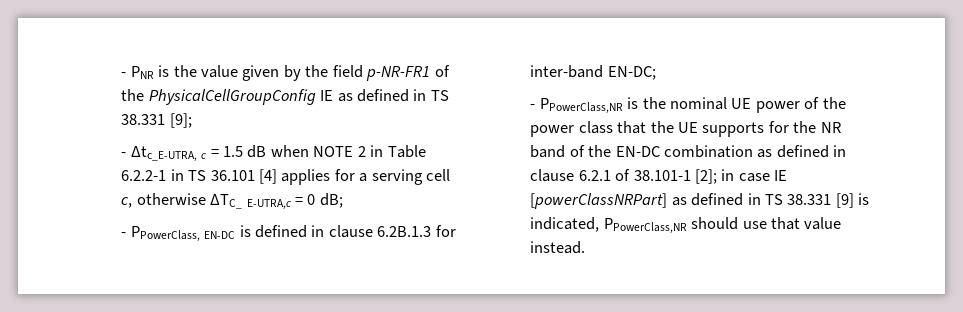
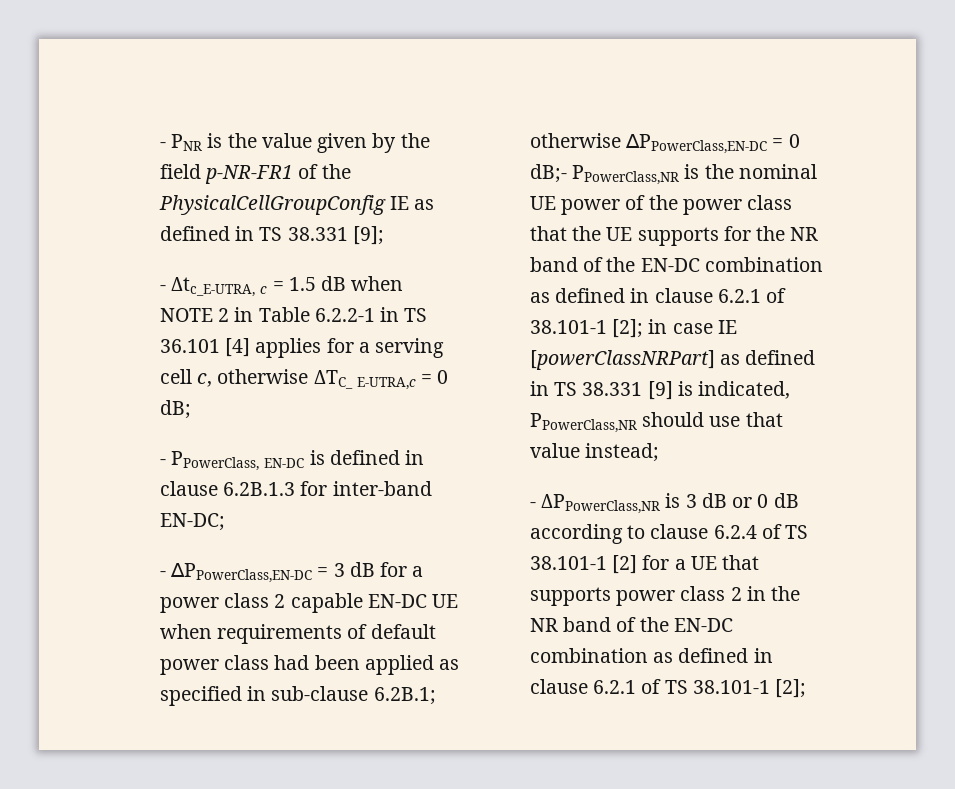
- - PPowerClass,NR is the nominal UE power of the power class that the UE supports for the NR band of the EN-DC combination as defined in clause 6.2.1 of 38.101-1 [2]; in case IE [powerClassNRPart] as defined in TS 38.331 [9] is indicated, PPowerClass,NR should use that value instead.
+ - ∆PPowerClass,EN-DC = 3 dB for a power class 2 capable EN-DC UE when requirements of default power class had been applied as specified in sub-clause 6.2B.1; otherwise ∆PPowerClass,EN-DC = 0 dB;- PPowerClass,NR is the nominal UE power of the power class that the UE supports for the NR band of the EN-DC combination as defined in clause 6.2.1 of 38.101-1 [2]; in case IE [powerClassNRPart] as defined in TS 38.331 [9] is indicated, PPowerClass,NR should use that value instead;
+ - ΔPPowerClass,NR is 3 dB or 0 dB according to clause 6.2.4 of TS 38.101-1 [2] for a UE that supports power class 2 in the NR band of the EN-DC combination as defined in clause 6.2.1 of TS 38.101-1 [2];

